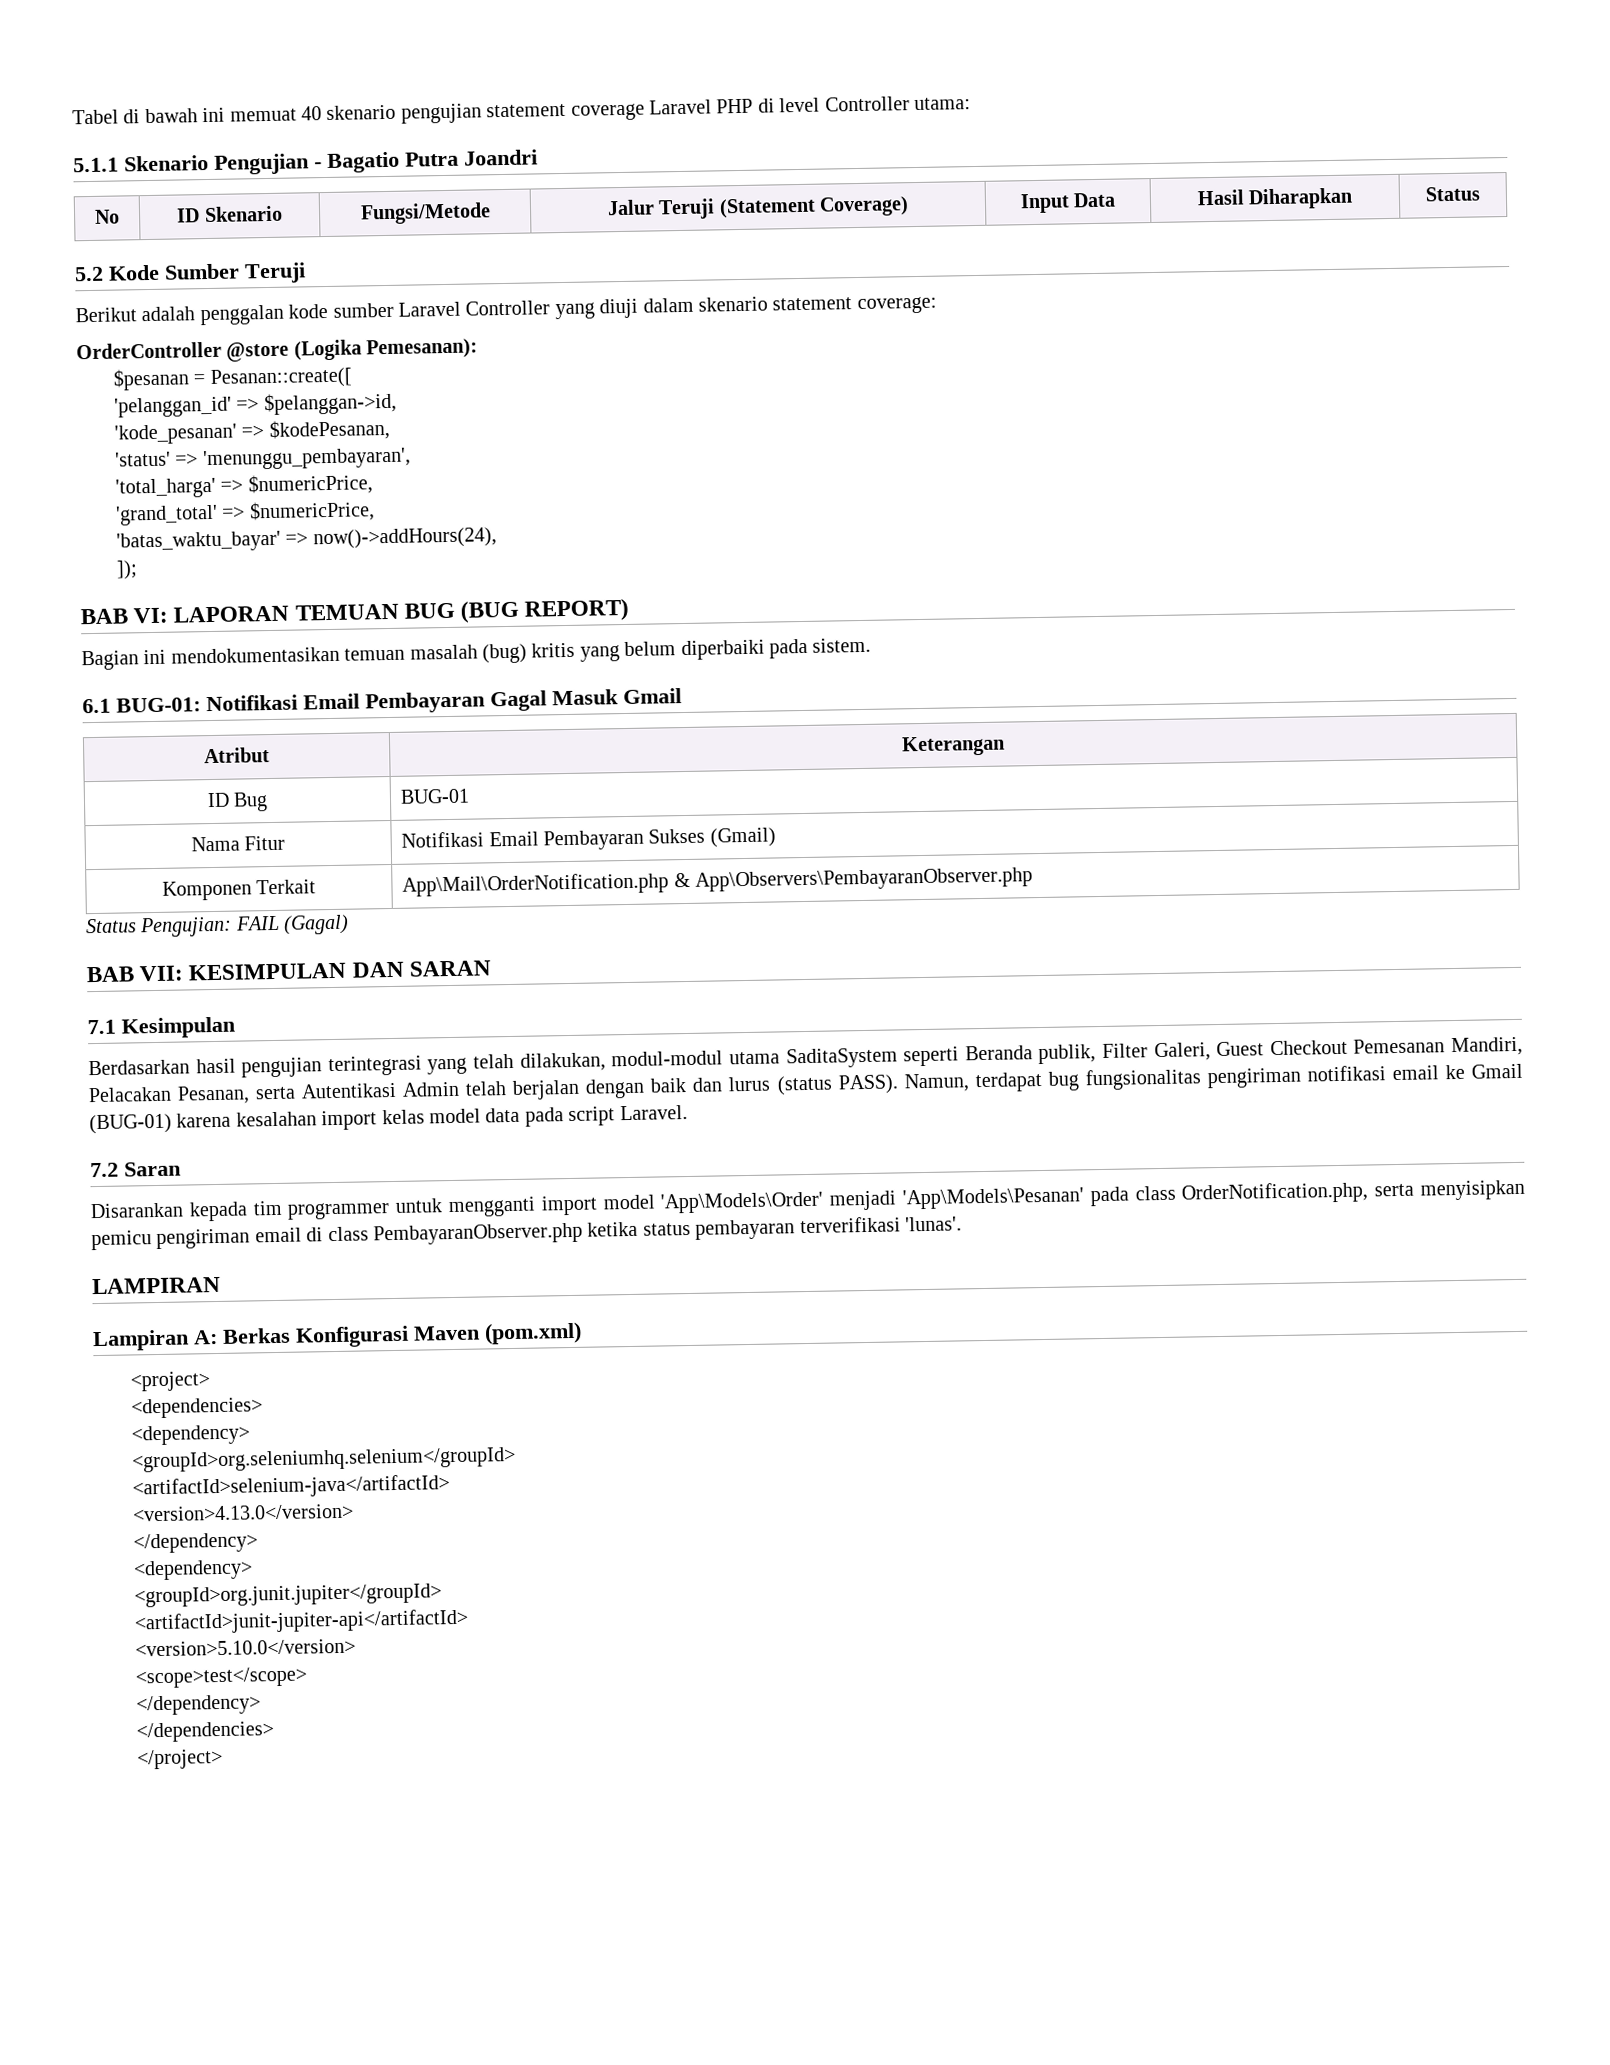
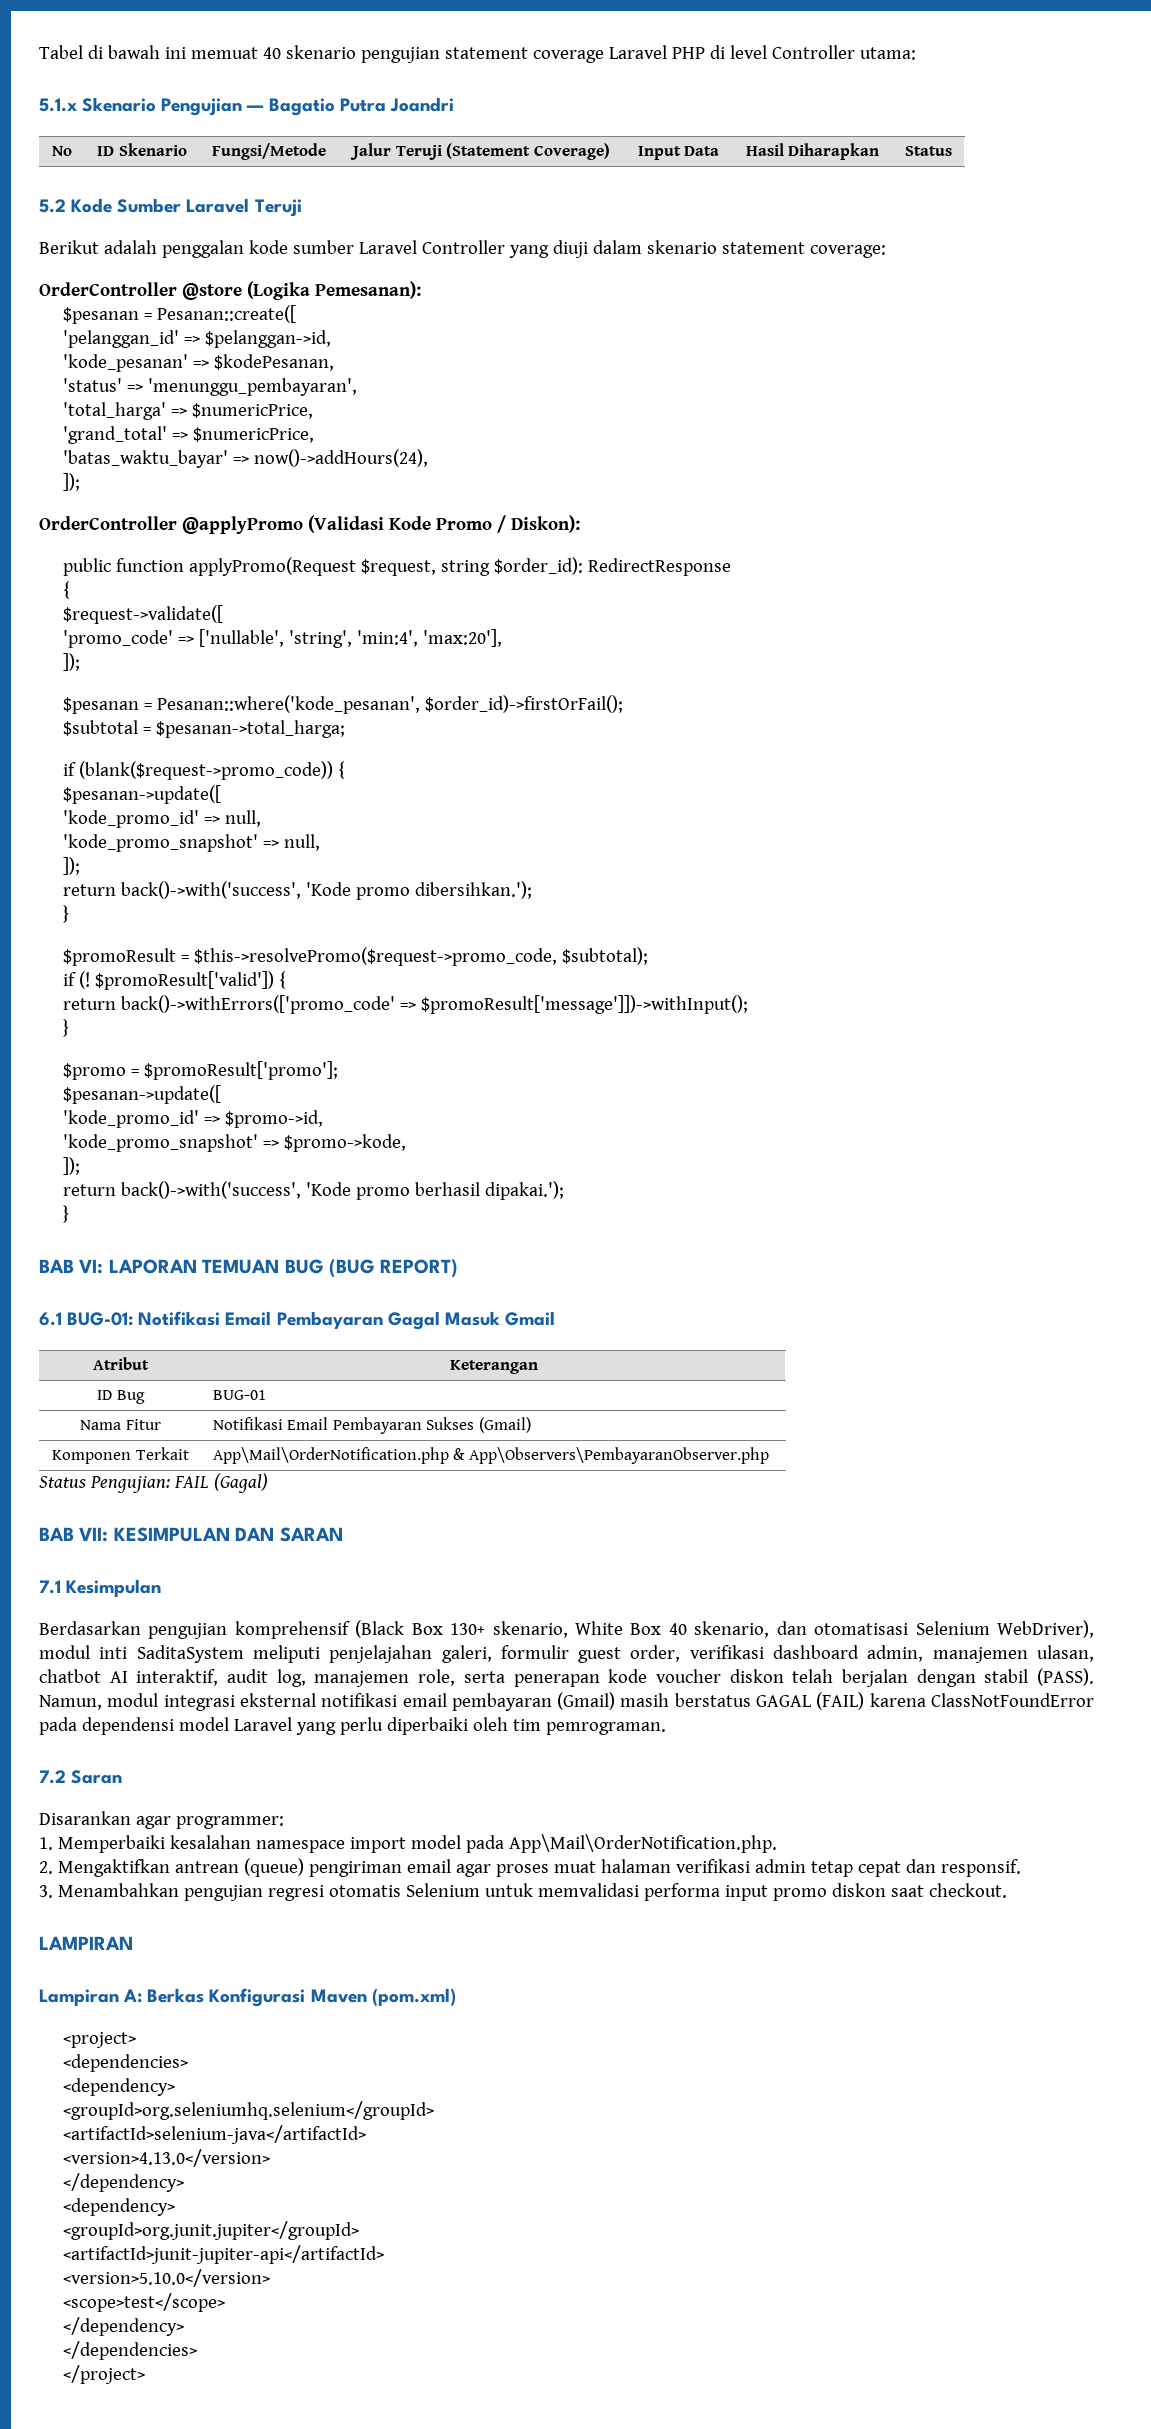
- 5.1.1 Skenario Pengujian - Bagatio Putra Joandri
+ 5.1.x Skenario Pengujian — Bagatio Putra Joandri
- 5.2 Kode Sumber Teruji
+ 5.2 Kode Sumber Laravel Teruji
+ OrderController @applyPromo (Validasi Kode Promo / Diskon):
+ public function applyPromo(Request $request, string $order_id): RedirectResponse
+ {
+ $request->validate([
+ 'promo_code' => ['nullable', 'string', 'min:4', 'max:20'],
+ ]);
+ $pesanan = Pesanan::where('kode_pesanan', $order_id)->firstOrFail();
+ $subtotal = $pesanan->total_harga;
+ if (blank($request->promo_code)) {
+ $pesanan->update([
+ 'kode_promo_id' => null,
+ 'kode_promo_snapshot' => null,
+ ]);
+ return back()->with('success', 'Kode promo dibersihkan.');
+ }
+ $promoResult = $this->resolvePromo($request->promo_code, $subtotal);
+ if (! $promoResult['valid']) {
+ return back()->withErrors(['promo_code' => $promoResult['message']])->withInput();
+ }
+ $promo = $promoResult['promo'];
+ $pesanan->update([
+ 'kode_promo_id' => $promo->id,
+ 'kode_promo_snapshot' => $promo->kode,
+ ]);
+ return back()->with('success', 'Kode promo berhasil dipakai.');
+ }
- Bagian ini mendokumentasikan temuan masalah (bug) kritis yang belum diperbaiki pada sistem.
- Berdasarkan hasil pengujian terintegrasi yang telah dilakukan, modul-modul utama SaditaSystem seperti Beranda publik, Filter Galeri, Guest Checkout Pemesanan Mandiri, Pelacakan Pesanan, serta Autentikasi Admin telah berjalan dengan baik dan lurus (status PASS). Namun, terdapat bug fungsionalitas pengiriman notifikasi email ke Gmail (BUG-01) karena kesalahan import kelas model data pada script Laravel.
+ Berdasarkan pengujian komprehensif (Black Box 130+ skenario, White Box 40 skenario, dan otomatisasi Selenium WebDriver), modul inti SaditaSystem meliputi penjelajahan galeri, formulir guest order, verifikasi dashboard admin, manajemen ulasan, chatbot AI interaktif, audit log, manajemen role, serta penerapan kode voucher diskon telah berjalan dengan stabil (PASS). Namun, modul integrasi eksternal notifikasi email pembayaran (Gmail) masih berstatus GAGAL (FAIL) karena ClassNotFoundError pada dependensi model Laravel yang perlu diperbaiki oleh tim pemrograman.
  7.2 Saran
- Disarankan kepada tim programmer untuk mengganti import model 'App\Models\Order' menjadi 'App\Models\Pesanan' pada class OrderNotification.php, serta menyisipkan pemicu pengiriman email di class PembayaranObserver.php ketika status pembayaran terverifikasi 'lunas'.
+ Disarankan agar programmer:
+ 1. Memperbaiki kesalahan namespace import model pada App\Mail\OrderNotification.php.
+ 2. Mengaktifkan antrean (queue) pengiriman email agar proses muat halaman verifikasi admin tetap cepat dan responsif.
+ 3. Menambahkan pengujian regresi otomatis Selenium untuk memvalidasi performa input promo diskon saat checkout.

